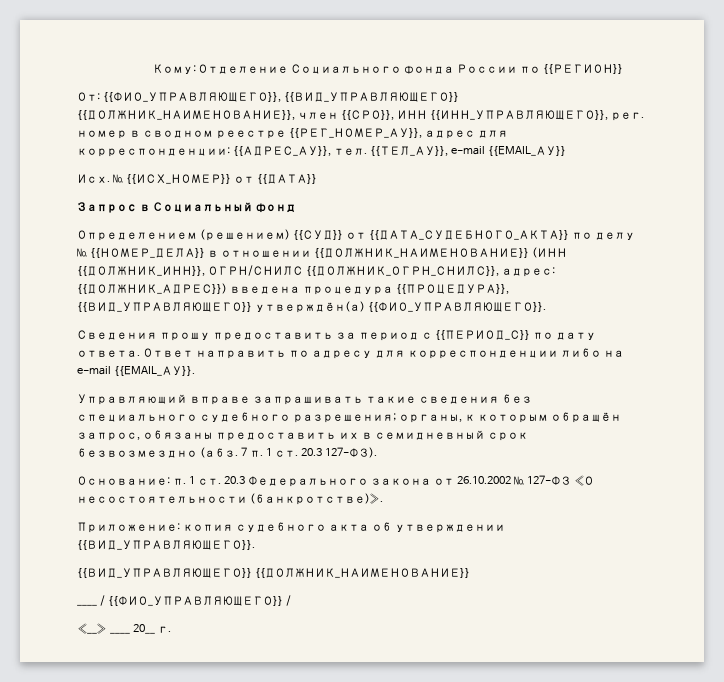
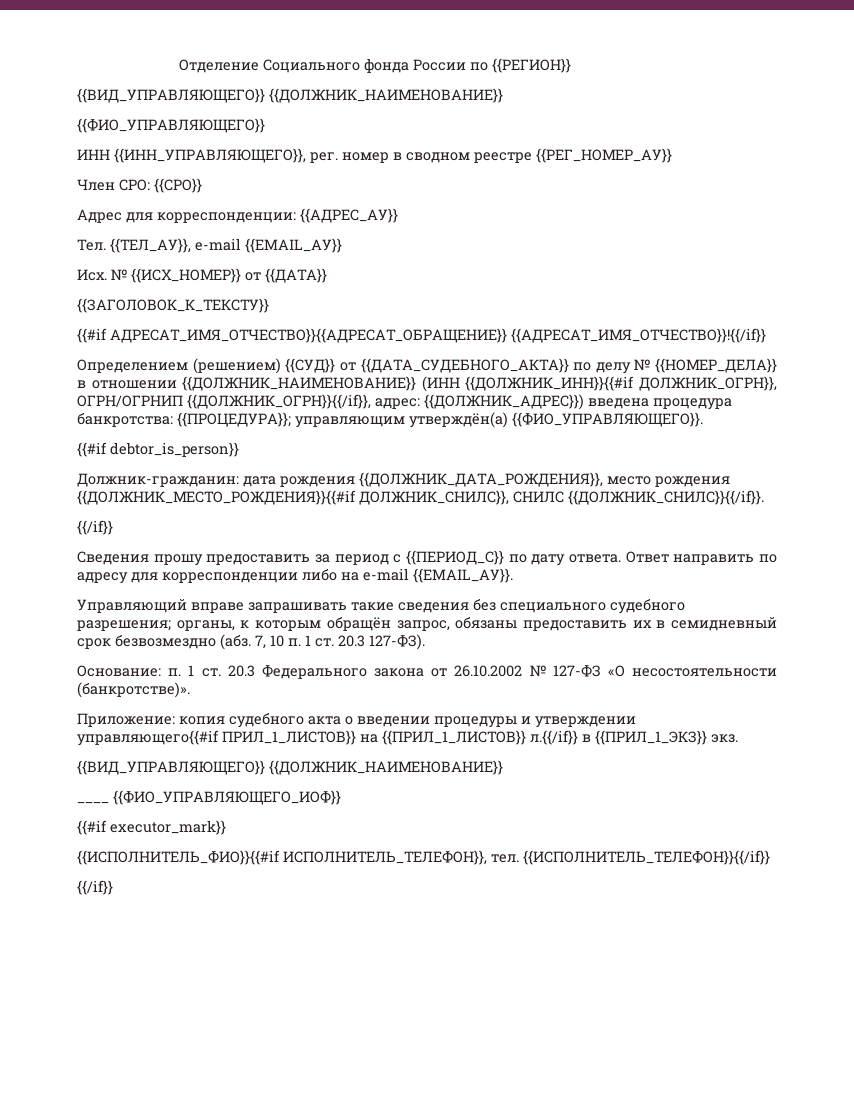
- Кому: Отделение Социального фонда России по {{РЕГИОН}}
- От: {{ФИО_УПРАВЛЯЮЩЕГО}}, {{ВИД_УПРАВЛЯЮЩЕГО}} {{ДОЛЖНИК_НАИМЕНОВАНИЕ}}, член {{СРО}}, ИНН {{ИНН_УПРАВЛЯЮЩЕГО}}, рег. номер в сводном реестре {{РЕГ_НОМЕР_АУ}}, адрес для корреспонденции: {{АДРЕС_АУ}}, тел. {{ТЕЛ_АУ}}, e-mail {{EMAIL_АУ}}
+ Отделение Социального фонда России по {{РЕГИОН}}
+ {{ВИД_УПРАВЛЯЮЩЕГО}} {{ДОЛЖНИК_НАИМЕНОВАНИЕ}}
+ {{ФИО_УПРАВЛЯЮЩЕГО}}
+ ИНН {{ИНН_УПРАВЛЯЮЩЕГО}}, рег. номер в сводном реестре {{РЕГ_НОМЕР_АУ}}
+ Член СРО: {{СРО}}
+ Адрес для корреспонденции: {{АДРЕС_АУ}}
+ Тел. {{ТЕЛ_АУ}}, e-mail {{EMAIL_АУ}}
- Запрос в Социальный фонд
+ {{ЗАГОЛОВОК_К_ТЕКСТУ}}
+ {{#if АДРЕСАТ_ИМЯ_ОТЧЕСТВО}}{{АДРЕСАТ_ОБРАЩЕНИЕ}} {{АДРЕСАТ_ИМЯ_ОТЧЕСТВО}}!{{/if}}
- Определением (решением) {{СУД}} от {{ДАТА_СУДЕБНОГО_АКТА}} по делу № {{НОМЕР_ДЕЛА}} в отношении {{ДОЛЖНИК_НАИМЕНОВАНИЕ}} (ИНН {{ДОЛЖНИК_ИНН}}, ОГРН/СНИЛС {{ДОЛЖНИК_ОГРН_СНИЛС}}, адрес: {{ДОЛЖНИК_АДРЕС}}) введена процедура {{ПРОЦЕДУРА}}, {{ВИД_УПРАВЛЯЮЩЕГО}} утверждён(а) {{ФИО_УПРАВЛЯЮЩЕГО}}.
+ Определением (решением) {{СУД}} от {{ДАТА_СУДЕБНОГО_АКТА}} по делу № {{НОМЕР_ДЕЛА}} в отношении {{ДОЛЖНИК_НАИМЕНОВАНИЕ}} (ИНН {{ДОЛЖНИК_ИНН}}{{#if ДОЛЖНИК_ОГРН}}, ОГРН/ОГРНИП {{ДОЛЖНИК_ОГРН}}{{/if}}, адрес: {{ДОЛЖНИК_АДРЕС}}) введена процедура банкротства: {{ПРОЦЕДУРА}}; управляющим утверждён(а) {{ФИО_УПРАВЛЯЮЩЕГО}}.
+ {{#if debtor_is_person}}
+ Должник-гражданин: дата рождения {{ДОЛЖНИК_ДАТА_РОЖДЕНИЯ}}, место рождения {{ДОЛЖНИК_МЕСТО_РОЖДЕНИЯ}}{{#if ДОЛЖНИК_СНИЛС}}, СНИЛС {{ДОЛЖНИК_СНИЛС}}{{/if}}.
+ {{/if}}
- 7 п. 1 ст. 20.3 127-ФЗ).
+ 7, 10 п. 1 ст. 20.3 127-ФЗ).
- Приложение: копия судебного акта об утверждении {{ВИД_УПРАВЛЯЮЩЕГО}}.
+ Приложение: копия судебного акта о введении процедуры и утверждении управляющего{{#if ПРИЛ_1_ЛИСТОВ}} на {{ПРИЛ_1_ЛИСТОВ}} л.{{/if}} в {{ПРИЛ_1_ЭКЗ}} экз.
  {{ВИД_УПРАВЛЯЮЩЕГО}} {{ДОЛЖНИК_НАИМЕНОВАНИЕ}}
- ____ / {{ФИО_УПРАВЛЯЮЩЕГО}} /
- «__» ____ 20__ г.
+ ____ {{ФИО_УПРАВЛЯЮЩЕГО_ИОФ}}
+ {{#if executor_mark}}
+ {{ИСПОЛНИТЕЛЬ_ФИО}}{{#if ИСПОЛНИТЕЛЬ_ТЕЛЕФОН}}, тел. {{ИСПОЛНИТЕЛЬ_ТЕЛЕФОН}}{{/if}}
+ {{/if}}

